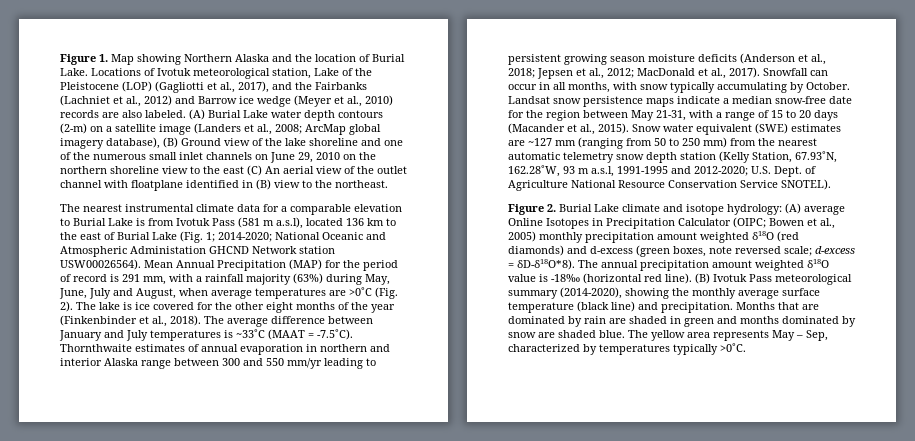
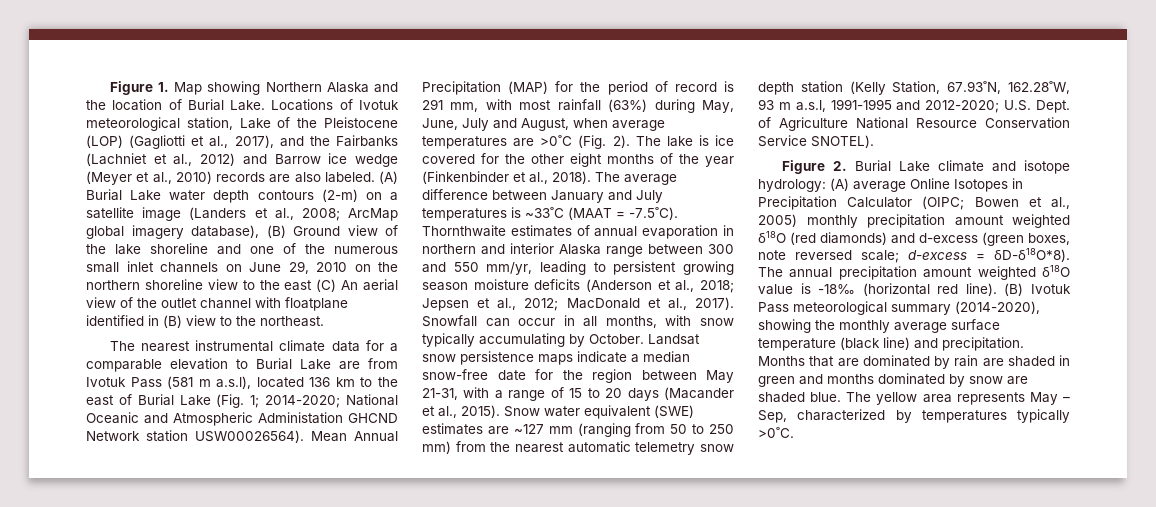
- The nearest instrumental climate data for a comparable elevation to Burial Lake is from Ivotuk Pass (581 m a.s.l), located 136 km to the east of Burial Lake (Fig. 1; 2014-2020; National Oceanic and Atmospheric Administation GHCND Network station USW00026564).
+ The nearest instrumental climate data for a comparable elevation to Burial Lake are from Ivotuk Pass (581 m a.s.l), located 136 km to the east of Burial Lake (Fig. 1; 2014-2020; National Oceanic and Atmospheric Administation GHCND Network station USW00026564).
- Mean Annual Precipitation (MAP) for the period of record is 291 mm, with a rainfall majority (63%) during May, June, July and August, when average temperatures are >0˚C (Fig. 2).
+ Mean Annual Precipitation (MAP) for the period of record is 291 mm, with most rainfall (63%) during May, June, July and August, when average temperatures are >0˚C (Fig. 2).
- The average difference between January and July temperatures is ~33˚C (MAAT = -7.5˚C). Thornthwaite estimates of annual evaporation in northern and interior Alaska range between 300 and 550 mm/yr leading to persistent growing season moisture deficits (Anderson et al., 2018; Jepsen et al., 2012; MacDonald et al., 2017).
+ The average difference between January and July temperatures is ~33˚C (MAAT = -7.5˚C). Thornthwaite estimates of annual evaporation in northern and interior Alaska range between 300 and 550 mm/yr, leading to persistent growing season moisture deficits (Anderson et al., 2018; Jepsen et al., 2012; MacDonald et al., 2017).

